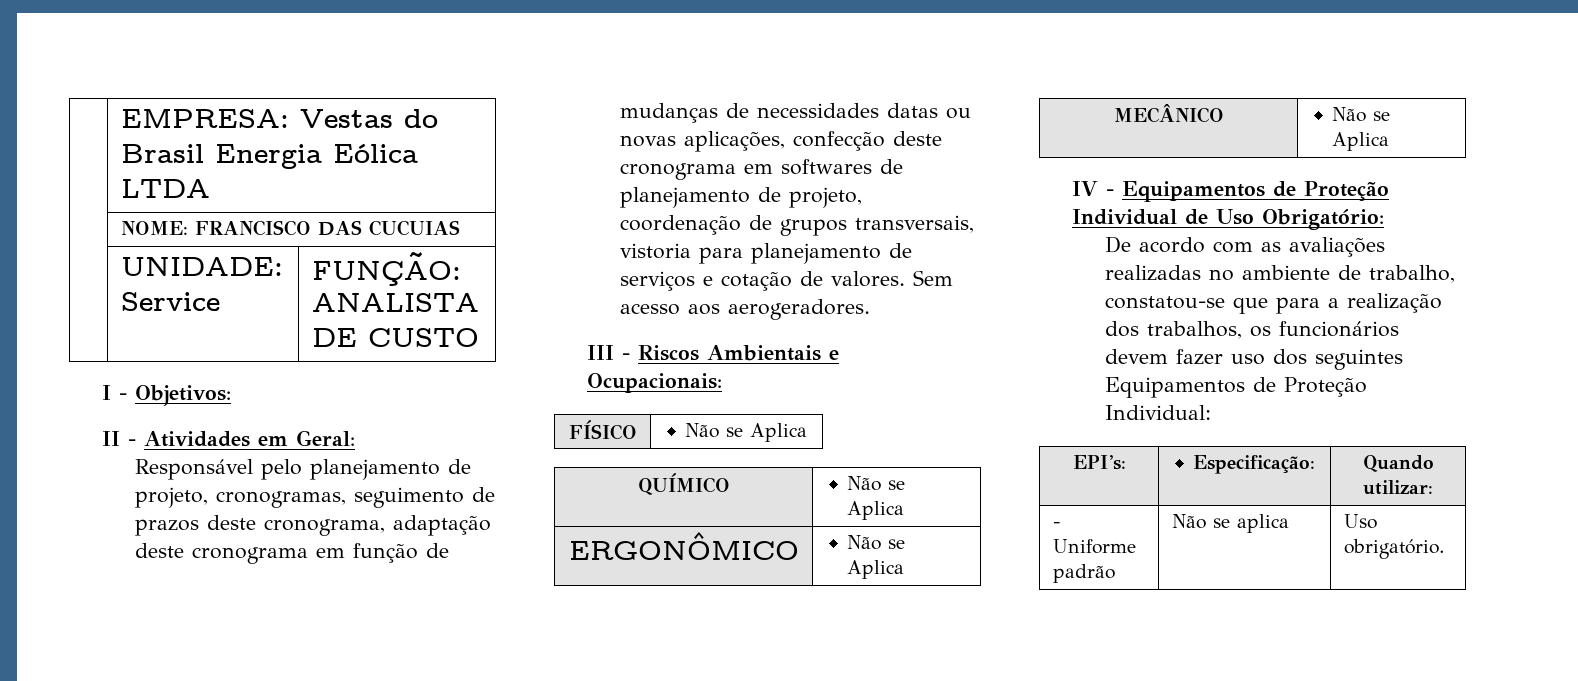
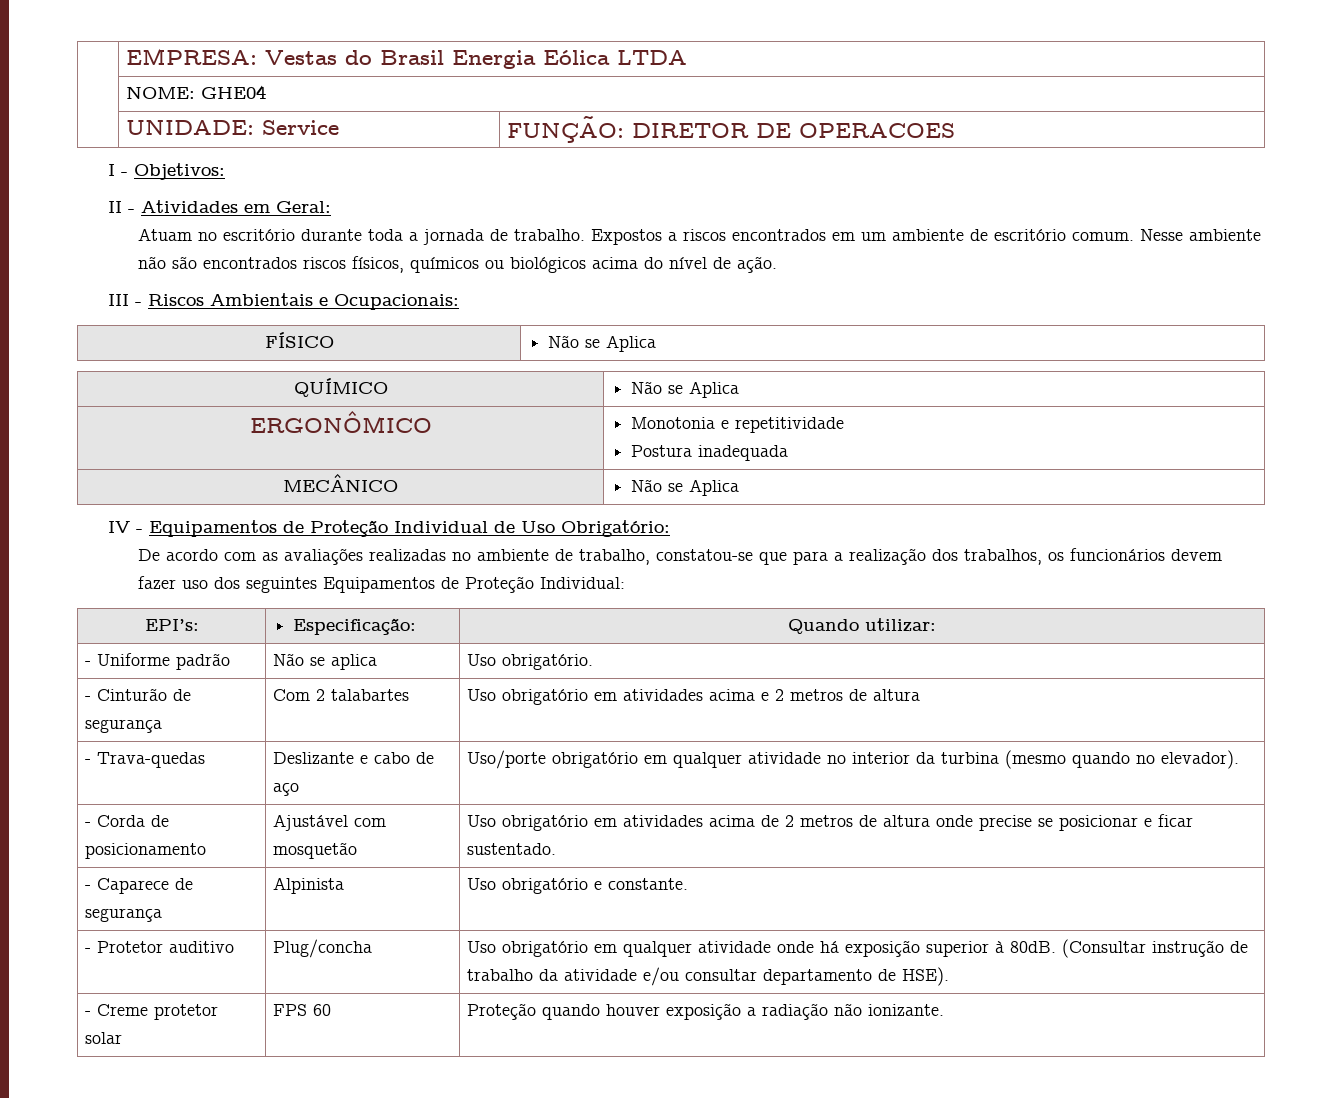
- | NOME: FRANCISCO DAS CUCUIAS
+ | NOME: GHE04
- | UNIDADE: Service | FUNÇÃO: ANALISTA DE CUSTO
+ | UNIDADE: Service | FUNÇÃO: DIRETOR DE OPERACOES
- Responsável pelo planejamento de projeto, cronogramas, seguimento de prazos deste cronograma, adaptação deste cronograma em função de mudanças de necessidades datas ou novas aplicações, confecção deste cronograma em softwares de planejamento de projeto, coordenação de grupos transversais, vistoria para planejamento de serviços e cotação de valores. Sem acesso aos aerogeradores.
+ Atuam no escritório durante toda a jornada de trabalho. Expostos a riscos encontrados em um ambiente de escritório comum. Nesse ambiente não são encontrados riscos físicos, químicos ou biológicos acima do nível de ação.
- ERGONÔMICO | Não se Aplica
+ ERGONÔMICO | Monotonia e repetitividade
+ Postura inadequada
+ - Cinturão de segurança | Com 2 talabartes | Uso obrigatório em atividades acima e 2 metros de altura
+ - Trava-quedas | Deslizante e cabo de aço | Uso/porte obrigatório em qualquer atividade no interior da turbina (mesmo quando no elevador).
+ - Corda de posicionamento | Ajustável com mosquetão | Uso obrigatório em atividades acima de 2 metros de altura onde precise se posicionar e ficar sustentado.
+ - Caparece de segurança | Alpinista | Uso obrigatório e constante.
+ - Protetor auditivo | Plug/concha | Uso obrigatório em qualquer atividade onde há exposição superior à 80dB. (Consultar instrução de trabalho da atividade e/ou consultar departamento de HSE).
+ - Creme protetor solar | FPS 60 | Proteção quando houver exposição a radiação não ionizante.

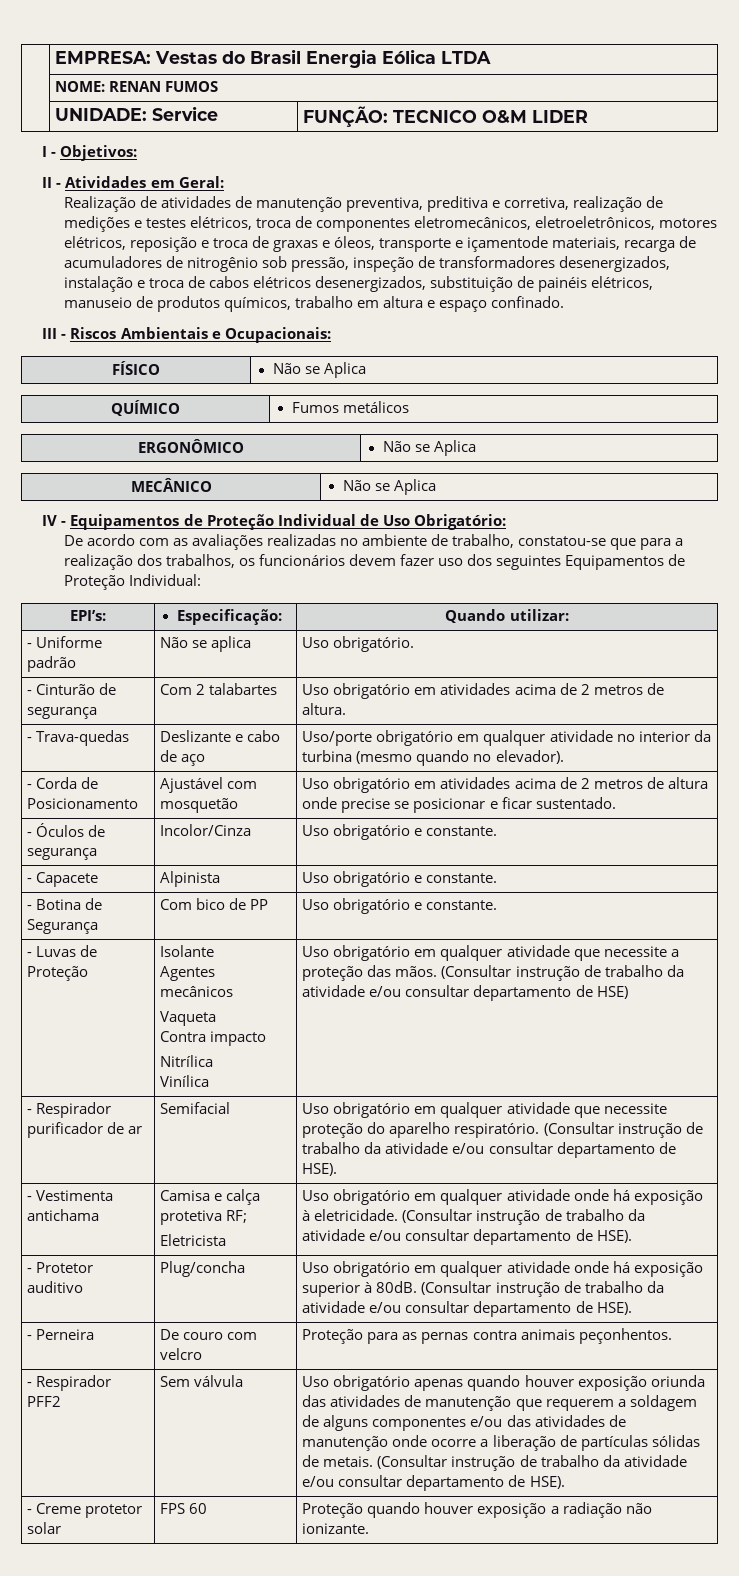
- | NOME: GHE04
+ | NOME: RENAN FUMOS
- | UNIDADE: Service | FUNÇÃO: DIRETOR DE OPERACOES
+ | UNIDADE: Service | FUNÇÃO: TECNICO O&M LIDER
- Atuam no escritório durante toda a jornada de trabalho. Expostos a riscos encontrados em um ambiente de escritório comum. Nesse ambiente não são encontrados riscos físicos, químicos ou biológicos acima do nível de ação.
+ Realização de atividades de manutenção preventiva, preditiva e corretiva, realização de medições e testes elétricos, troca de componentes eletromecânicos, eletroeletrônicos, motores elétricos, reposição e troca de graxas e óleos, transporte e içamentode materiais, recarga de acumuladores de nitrogênio sob pressão, inspeção de transformadores desenergizados, instalação e troca de cabos elétricos desenergizados, substituição de painéis elétricos, manuseio de produtos químicos, trabalho em altura e espaço confinado.
- QUÍMICO | Não se Aplica
- ERGONÔMICO | Monotonia e repetitividade
- Postura inadequada
+ QUÍMICO | Fumos metálicos
+ ERGONÔMICO | Não se Aplica
- - Cinturão de segurança | Com 2 talabartes | Uso obrigatório em atividades acima e 2 metros de altura
+ - Cinturão de segurança | Com 2 talabartes | Uso obrigatório em atividades acima de 2 metros de altura.
- - Corda de posicionamento | Ajustável com mosquetão | Uso obrigatório em atividades acima de 2 metros de altura onde precise se posicionar e ficar sustentado.
+ - Corda de Posicionamento | Ajustável com mosquetão | Uso obrigatório em atividades acima de 2 metros de altura onde precise se posicionar e ficar sustentado.
- - Caparece de segurança | Alpinista | Uso obrigatório e constante.
+ - Óculos de segurança | Incolor/Cinza | Uso obrigatório e constante.
+ - Capacete | Alpinista | Uso obrigatório e constante.
+ - Botina de Segurança | Com bico de PP | Uso obrigatório e constante.
+ - Luvas de Proteção | Isolante
+ Agentes mecânicos
+ Vaqueta
+ Contra impacto
+ Nitrílica
+ Vinílica | Uso obrigatório em qualquer atividade que necessite a proteção das mãos. (Consultar instrução de trabalho da atividade e/ou consultar departamento de HSE)
+ - Respirador purificador de ar | Semifacial | Uso obrigatório em qualquer atividade que necessite proteção do aparelho respiratório. (Consultar instrução de trabalho da atividade e/ou consultar departamento de HSE).
+ - Vestimenta antichama | Camisa e calça protetiva RF;
+ Eletricista | Uso obrigatório em qualquer atividade onde há exposição à eletricidade. (Consultar instrução de trabalho da atividade e/ou consultar departamento de HSE).
+ - Perneira | De couro com velcro | Proteção para as pernas contra animais peçonhentos.
+ - Respirador PFF2 | Sem válvula | Uso obrigatório apenas quando houver exposição oriunda das atividades de manutenção que requerem a soldagem de alguns componentes e/ou das atividades de manutenção onde ocorre a liberação de partículas sólidas de metais. (Consultar instrução de trabalho da atividade e/ou consultar departamento de HSE).

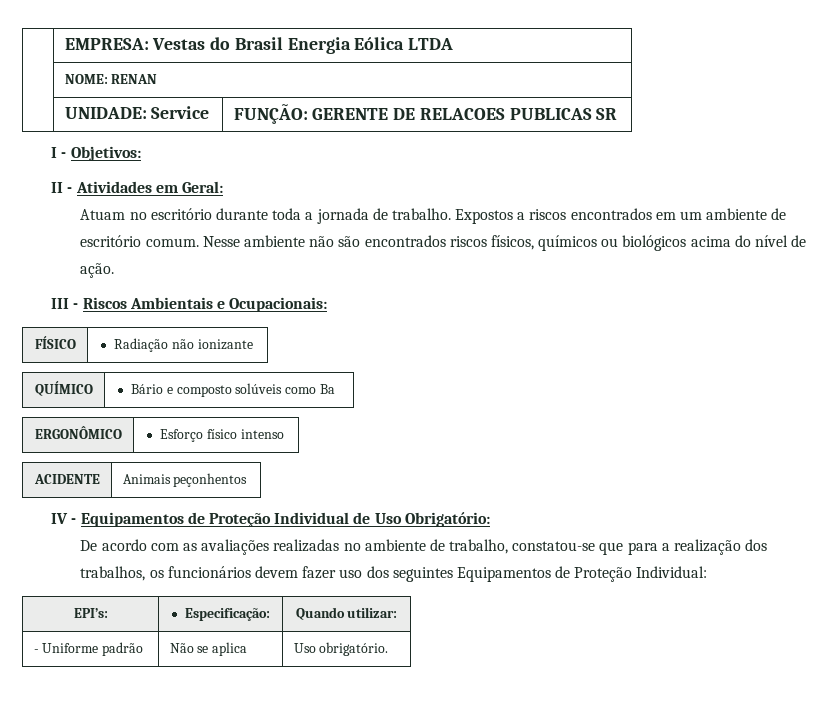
- | NOME: RENAN FUMOS
+ | NOME: RENAN
- | UNIDADE: Service | FUNÇÃO: TECNICO O&M LIDER
+ | UNIDADE: Service | FUNÇÃO: GERENTE DE RELACOES PUBLICAS SR
- Realização de atividades de manutenção preventiva, preditiva e corretiva, realização de medições e testes elétricos, troca de componentes eletromecânicos, eletroeletrônicos, motores elétricos, reposição e troca de graxas e óleos, transporte e içamentode materiais, recarga de acumuladores de nitrogênio sob pressão, inspeção de transformadores desenergizados, instalação e troca de cabos elétricos desenergizados, substituição de painéis elétricos, manuseio de produtos químicos, trabalho em altura e espaço confinado.
+ Atuam no escritório durante toda a jornada de trabalho. Expostos a riscos encontrados em um ambiente de escritório comum. Nesse ambiente não são encontrados riscos físicos, químicos ou biológicos acima do nível de ação.
- FÍSICO | Não se Aplica
- QUÍMICO | Fumos metálicos
- ERGONÔMICO | Não se Aplica
- MECÂNICO | Não se Aplica
+ FÍSICO | Radiação não ionizante
+ QUÍMICO | Bário e composto solúveis como Ba
+ ERGONÔMICO | Esforço físico intenso
+ ACIDENTE | Animais peçonhentos
- - Cinturão de segurança | Com 2 talabartes | Uso obrigatório em atividades acima de 2 metros de altura.
- - Trava-quedas | Deslizante e cabo de aço | Uso/porte obrigatório em qualquer atividade no interior da turbina (mesmo quando no elevador).
- - Corda de Posicionamento | Ajustável com mosquetão | Uso obrigatório em atividades acima de 2 metros de altura onde precise se posicionar e ficar sustentado.
- - Óculos de segurança | Incolor/Cinza | Uso obrigatório e constante.
- - Capacete | Alpinista | Uso obrigatório e constante.
- - Botina de Segurança | Com bico de PP | Uso obrigatório e constante.
- - Luvas de Proteção | Isolante
- Agentes mecânicos
- Vaqueta
- Contra impacto
- Nitrílica
- Vinílica | Uso obrigatório em qualquer atividade que necessite a proteção das mãos. (Consultar instrução de trabalho da atividade e/ou consultar departamento de HSE)
- - Respirador purificador de ar | Semifacial | Uso obrigatório em qualquer atividade que necessite proteção do aparelho respiratório. (Consultar instrução de trabalho da atividade e/ou consultar departamento de HSE).
- - Vestimenta antichama | Camisa e calça protetiva RF;
- Eletricista | Uso obrigatório em qualquer atividade onde há exposição à eletricidade. (Consultar instrução de trabalho da atividade e/ou consultar departamento de HSE).
- - Protetor auditivo | Plug/concha | Uso obrigatório em qualquer atividade onde há exposição superior à 80dB. (Consultar instrução de trabalho da atividade e/ou consultar departamento de HSE).
- - Perneira | De couro com velcro | Proteção para as pernas contra animais peçonhentos.
- - Respirador PFF2 | Sem válvula | Uso obrigatório apenas quando houver exposição oriunda das atividades de manutenção que requerem a soldagem de alguns componentes e/ou das atividades de manutenção onde ocorre a liberação de partículas sólidas de metais. (Consultar instrução de trabalho da atividade e/ou consultar departamento de HSE).
- - Creme protetor solar | FPS 60 | Proteção quando houver exposição a radiação não ionizante.

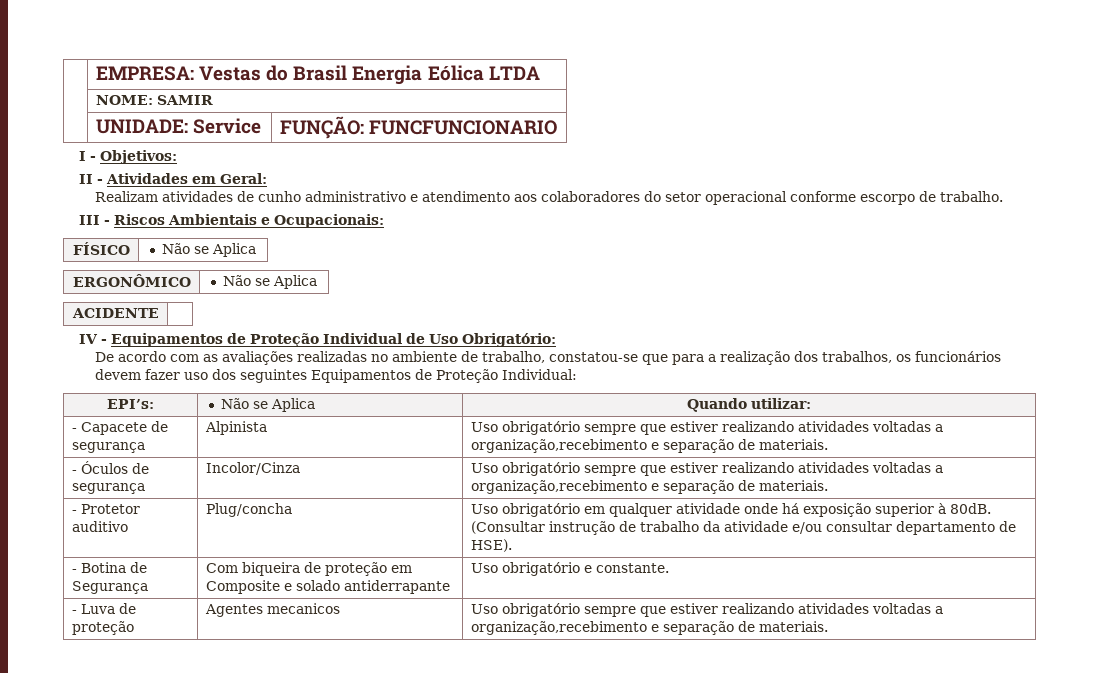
- | NOME: RENAN
+ | NOME: SAMIR
- | UNIDADE: Service | FUNÇÃO: GERENTE DE RELACOES PUBLICAS SR
+ | UNIDADE: Service | FUNÇÃO: FUNCFUNCIONARIO
- Atuam no escritório durante toda a jornada de trabalho. Expostos a riscos encontrados em um ambiente de escritório comum. Nesse ambiente não são encontrados riscos físicos, químicos ou biológicos acima do nível de ação.
+ Realizam atividades de cunho administrativo e atendimento aos colaboradores do setor operacional conforme escorpo de trabalho.
- FÍSICO | Radiação não ionizante
- QUÍMICO | Bário e composto solúveis como Ba
- ERGONÔMICO | Esforço físico intenso
+ FÍSICO | Não se Aplica
+ ERGONÔMICO | Não se Aplica
- ACIDENTE | Animais peçonhentos
+ ACIDENTE |
- EPI’s: | Especificação: | Quando utilizar:
+ EPI’s: | Não se Aplica | Quando utilizar:
- - Uniforme padrão | Não se aplica | Uso obrigatório.
+ - Capacete de segurança | Alpinista | Uso obrigatório sempre que estiver realizando atividades voltadas a organização,recebimento e separação de materiais.
+ - Óculos de segurança | Incolor/Cinza | Uso obrigatório sempre que estiver realizando atividades voltadas a organização,recebimento e separação de materiais.
+ - Protetor auditivo | Plug/concha | Uso obrigatório em qualquer atividade onde há exposição superior à 80dB. (Consultar instrução de trabalho da atividade e/ou consultar departamento de HSE).
+ - Botina de Segurança | Com biqueira de proteção em Composite e solado antiderrapante | Uso obrigatório e constante.
+ - Luva de proteção | Agentes mecanicos | Uso obrigatório sempre que estiver realizando atividades voltadas a organização,recebimento e separação de materiais.

